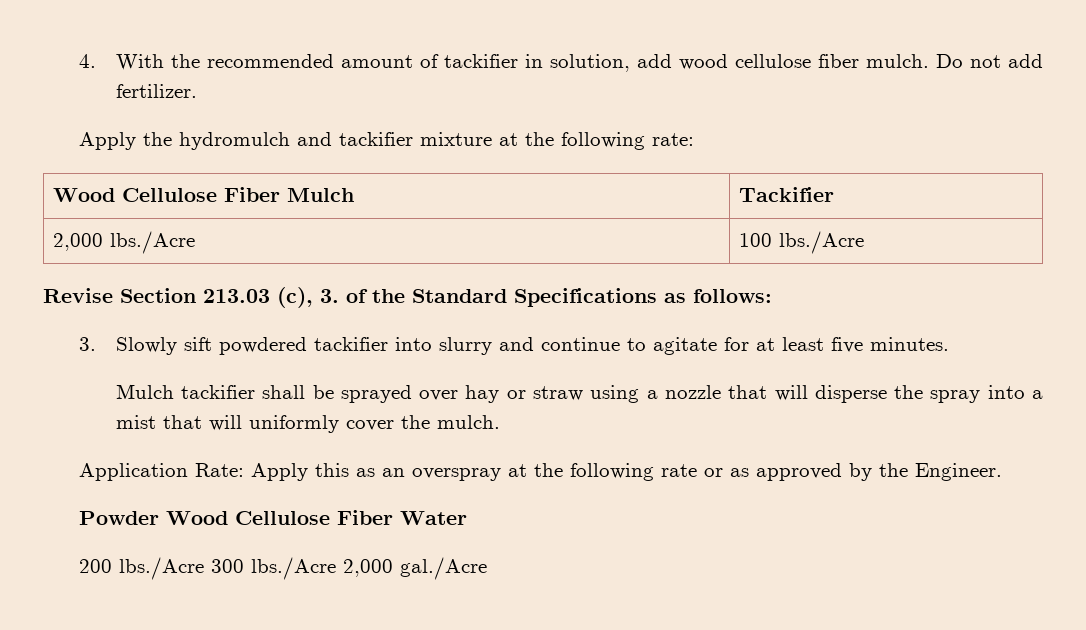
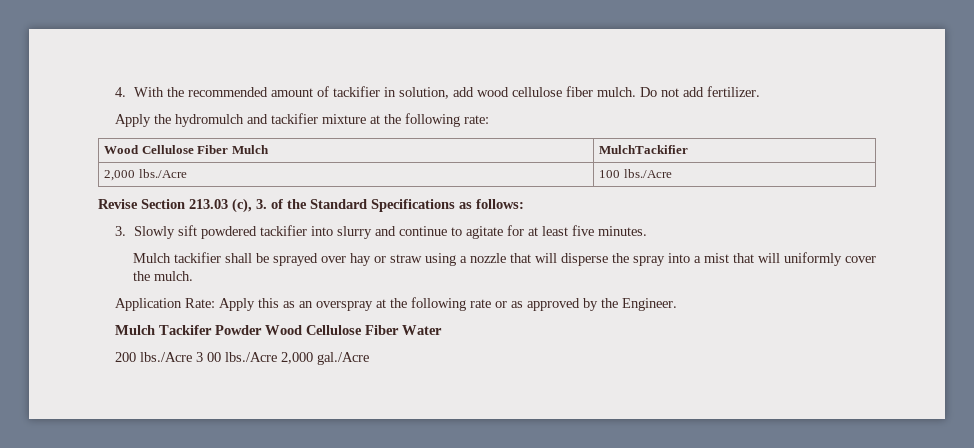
- Wood Cellulose Fiber Mulch | Tackifier
+ Wood Cellulose Fiber Mulch | MulchTackifier
- Powder Wood Cellulose Fiber Water
+ Mulch Tackifer Powder Wood Cellulose Fiber Water
- 200 lbs./Acre 300 lbs./Acre 2,000 gal./Acre
+ 200 lbs./Acre 3 00 lbs./Acre 2,000 gal./Acre

